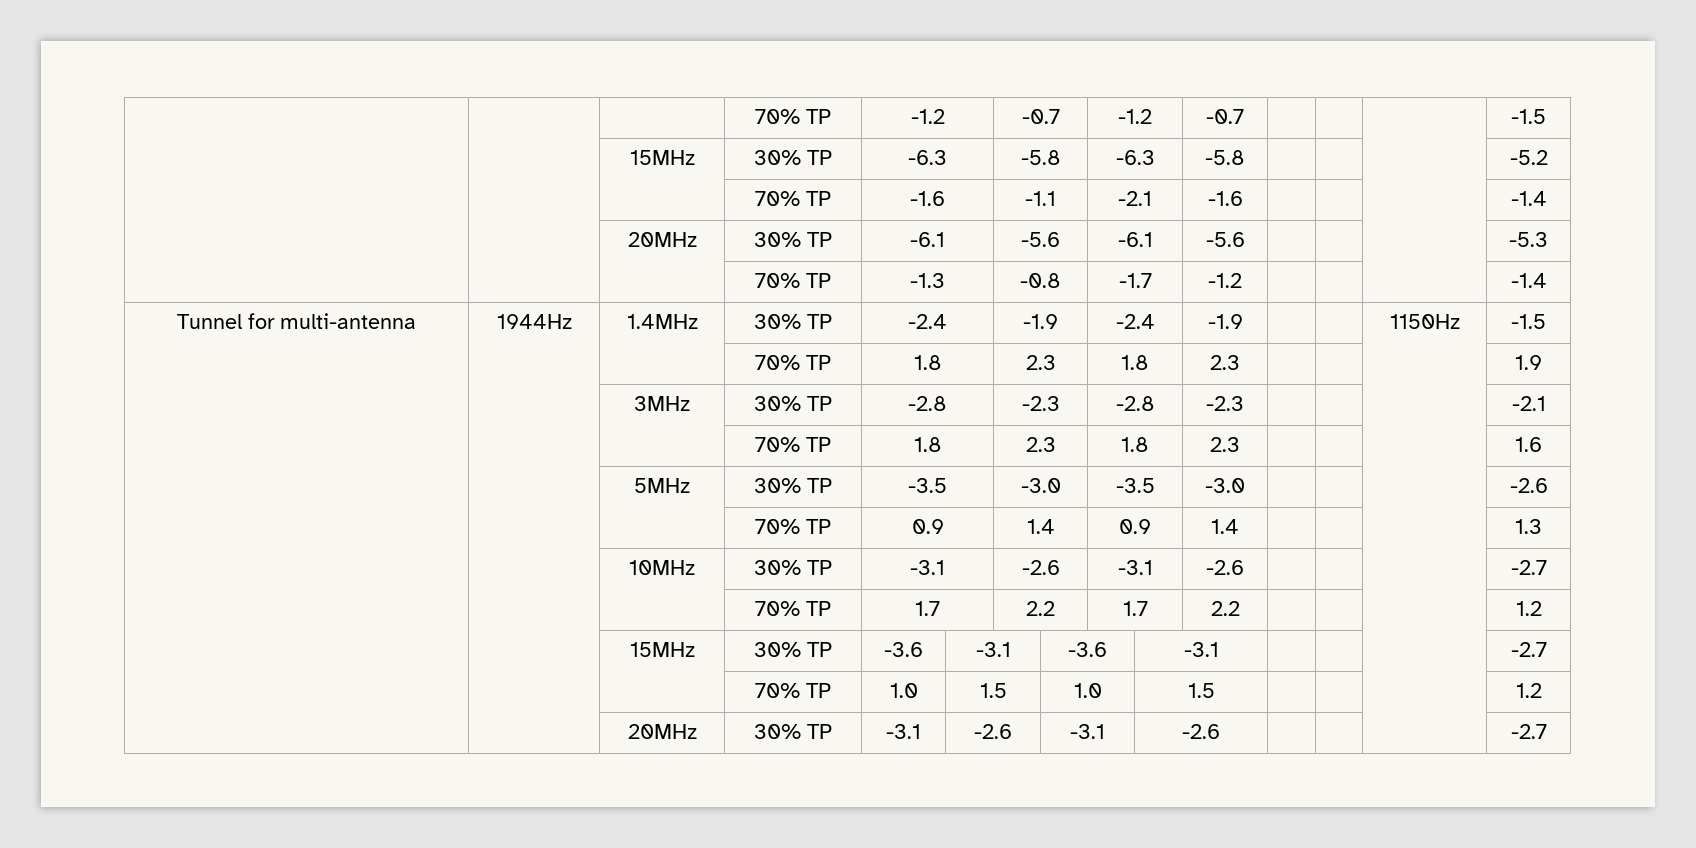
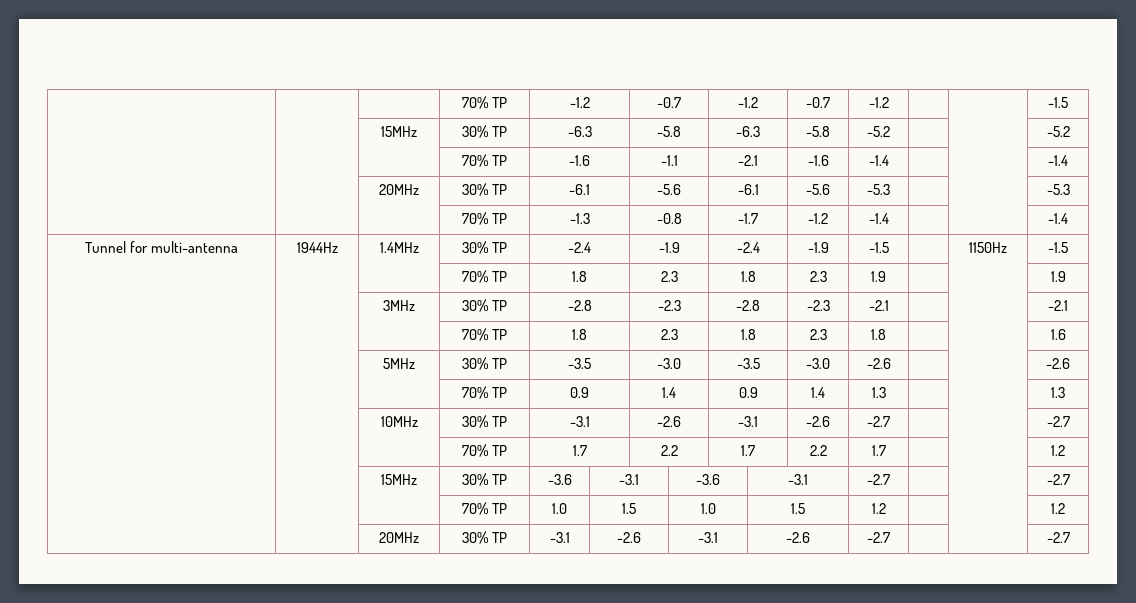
- | | | 70% TP | -1.2 | -0.7 | -1.2 | -0.7 | | | | -1.5
+ | | | 70% TP | -1.2 | -0.7 | -1.2 | -0.7 | -1.2 | | | -1.5
- | | 15MHz | 30% TP | -6.3 | -5.8 | -6.3 | -5.8 | | | | -5.2
+ | | 15MHz | 30% TP | -6.3 | -5.8 | -6.3 | -5.8 | -5.2 | | | -5.2
- | | | 70% TP | -1.6 | -1.1 | -2.1 | -1.6 | | | | -1.4
+ | | | 70% TP | -1.6 | -1.1 | -2.1 | -1.6 | -1.4 | | | -1.4
- | | 20MHz | 30% TP | -6.1 | -5.6 | -6.1 | -5.6 | | | | -5.3
+ | | 20MHz | 30% TP | -6.1 | -5.6 | -6.1 | -5.6 | -5.3 | | | -5.3
- | | | 70% TP | -1.3 | -0.8 | -1.7 | -1.2 | | | | -1.4
+ | | | 70% TP | -1.3 | -0.8 | -1.7 | -1.2 | -1.4 | | | -1.4
- Tunnel for multi-antenna | 1944Hz | 1.4MHz | 30% TP | -2.4 | -1.9 | -2.4 | -1.9 | | | 1150Hz | -1.5
+ Tunnel for multi-antenna | 1944Hz | 1.4MHz | 30% TP | -2.4 | -1.9 | -2.4 | -1.9 | -1.5 | | 1150Hz | -1.5
- | | | 70% TP | 1.8 | 2.3 | 1.8 | 2.3 | | | | 1.9
+ | | | 70% TP | 1.8 | 2.3 | 1.8 | 2.3 | 1.9 | | | 1.9
- | | 3MHz | 30% TP | -2.8 | -2.3 | -2.8 | -2.3 | | | | -2.1
+ | | 3MHz | 30% TP | -2.8 | -2.3 | -2.8 | -2.3 | -2.1 | | | -2.1
- | | | 70% TP | 1.8 | 2.3 | 1.8 | 2.3 | | | | 1.6
+ | | | 70% TP | 1.8 | 2.3 | 1.8 | 2.3 | 1.8 | | | 1.6
- | | 5MHz | 30% TP | -3.5 | -3.0 | -3.5 | -3.0 | | | | -2.6
+ | | 5MHz | 30% TP | -3.5 | -3.0 | -3.5 | -3.0 | -2.6 | | | -2.6
- | | | 70% TP | 0.9 | 1.4 | 0.9 | 1.4 | | | | 1.3
+ | | | 70% TP | 0.9 | 1.4 | 0.9 | 1.4 | 1.3 | | | 1.3
- | | 10MHz | 30% TP | -3.1 | -2.6 | -3.1 | -2.6 | | | | -2.7
+ | | 10MHz | 30% TP | -3.1 | -2.6 | -3.1 | -2.6 | -2.7 | | | -2.7
- | | | 70% TP | 1.7 | 2.2 | 1.7 | 2.2 | | | | 1.2
+ | | | 70% TP | 1.7 | 2.2 | 1.7 | 2.2 | 1.7 | | | 1.2
- | | 15MHz | 30% TP | -3.6 | -3.1 | -3.6 | -3.1 | | | | -2.7
+ | | 15MHz | 30% TP | -3.6 | -3.1 | -3.6 | -3.1 | -2.7 | | | -2.7
- | | | 70% TP | 1.0 | 1.5 | 1.0 | 1.5 | | | | 1.2
+ | | | 70% TP | 1.0 | 1.5 | 1.0 | 1.5 | 1.2 | | | 1.2
- | | 20MHz | 30% TP | -3.1 | -2.6 | -3.1 | -2.6 | | | | -2.7
+ | | 20MHz | 30% TP | -3.1 | -2.6 | -3.1 | -2.6 | -2.7 | | | -2.7

